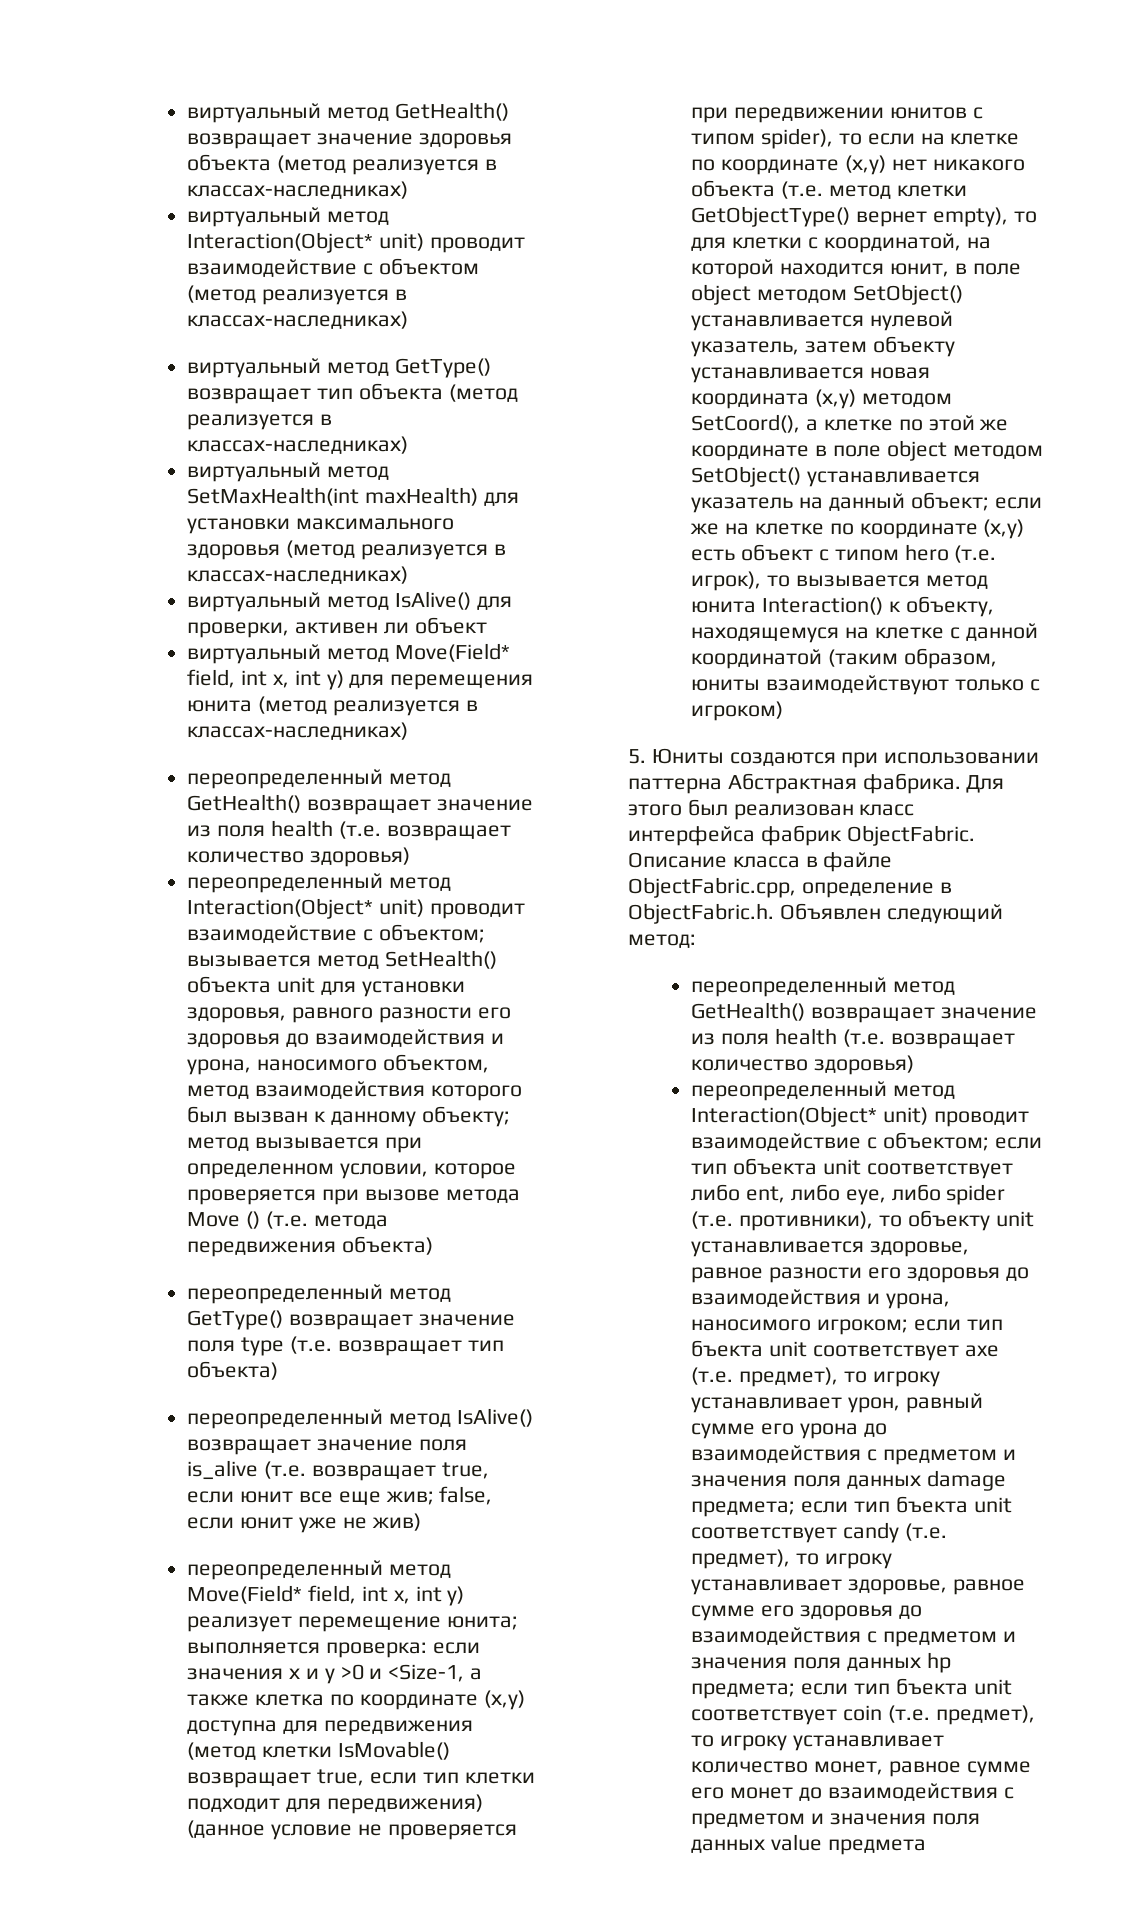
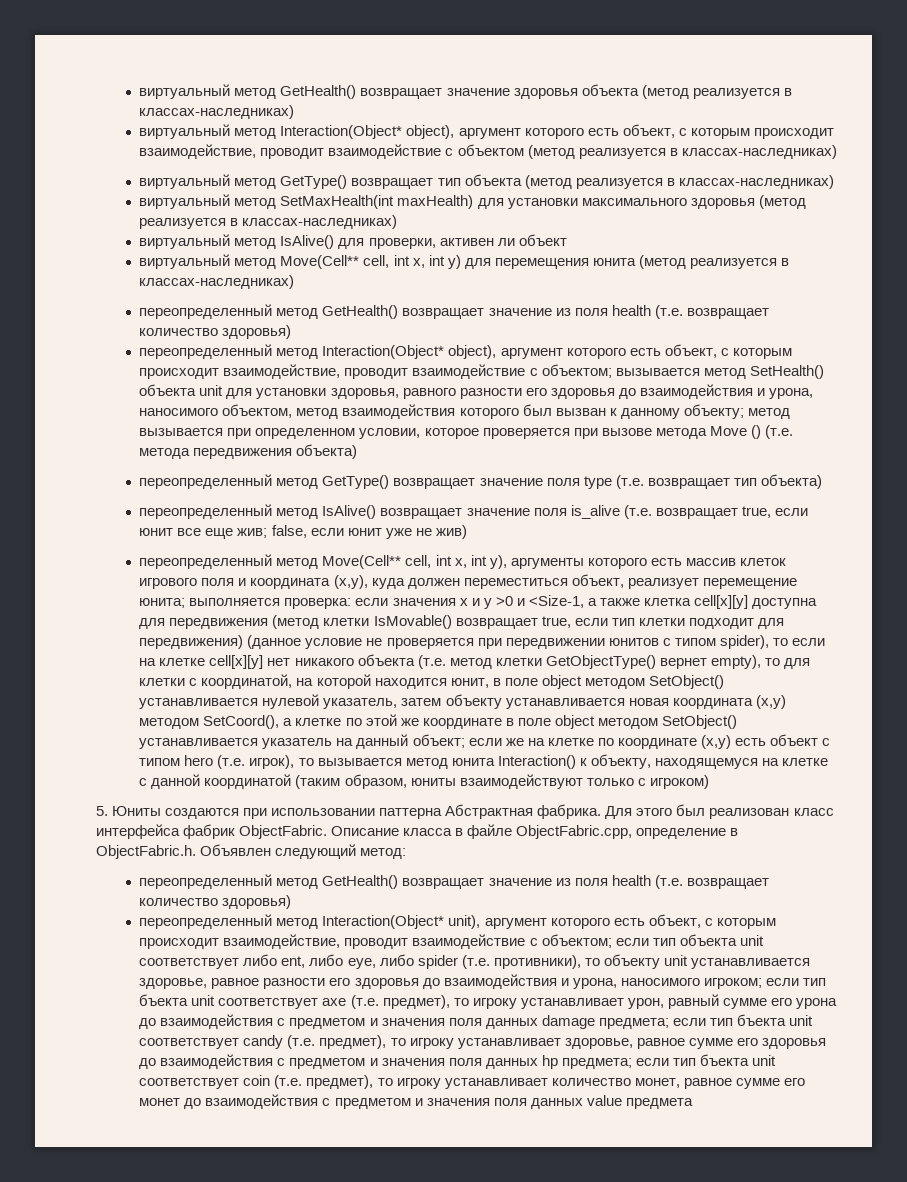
- виртуальный метод Interaction(Object* unit) проводит взаимодействие с объектом (метод реализуется в классах-наследниках)
+ виртуальный метод Interaction(Object* object), аргумент которого есть объект, с которым происходит взаимодействие, проводит взаимодействие с объектом (метод реализуется в классах-наследниках)
- виртуальный метод Move(Field* field, int x, int y) для перемещения юнита (метод реализуется в классах-наследниках)
+ виртуальный метод Move(Cell** cell, int x, int y) для перемещения юнита (метод реализуется в классах-наследниках)
- переопределенный метод Interaction(Object* unit) проводит взаимодействие с объектом; вызывается метод SetHealth() объекта unit для установки здоровья, равного разности его здоровья до взаимодействия и урона, наносимого объектом, метод взаимодействия которого был вызван к данному объекту; метод вызывается при определенном условии, которое проверяется при вызове метода Move () (т.е. метода передвижения объекта)
+ переопределенный метод Interaction(Object* object), аргумент которого есть объект, с которым происходит взаимодействие, проводит взаимодействие с объектом; вызывается метод SetHealth() объекта unit для установки здоровья, равного разности его здоровья до взаимодействия и урона, наносимого объектом, метод взаимодействия которого был вызван к данному объекту; метод вызывается при определенном условии, которое проверяется при вызове метода Move () (т.е. метода передвижения объекта)
- переопределенный метод Move(Field* field, int x, int y) реализует перемещение юнита;
+ переопределенный метод Move(Cell** cell, int x, int y), аргументы которого есть массив клеток игрового поля и координата (x,y), куда должен переместиться объект, реализует перемещение юнита;
- если значения х и у >0 и <Size-1, а также клетка по координате (х,у) доступна для передвижения (метод клетки IsMovable() возвращает true, если тип клетки подходит для передвижения) (данное условие не проверяется при передвижении юнитов с типом spider), то если на клетке по координате (х,у) нет никакого объекта (т.е. метод клетки GetObjectType() вернет empty), то для клетки с координатой, на которой находится юнит, в поле object методом SetObject() устанавливается нулевой указатель, затем объекту устанавливается новая координата (х,у) методом SetCoord(), а клетке по этой же координате в поле object методом SetObject() устанавливается указатель на данный объект;
+ если значения х и у >0 и <Size-1, а также клетка cell[x][y] доступна для передвижения (метод клетки IsMovable() возвращает true, если тип клетки подходит для передвижения) (данное условие не проверяется при передвижении юнитов с типом spider), то если на клетке cell[x][y] нет никакого объекта (т.е. метод клетки GetObjectType() вернет empty), то для клетки с координатой, на которой находится юнит, в поле object методом SetObject() устанавливается нулевой указатель, затем объекту устанавливается новая координата (х,у) методом SetCoord(), а клетке по этой же координате в поле object методом SetObject() устанавливается указатель на данный объект;
  Описание класса в файле ObjectFabric.cpp, определение в ObjectFabric.h. Объявлен следующий метод:
  переопределенный метод GetHealth() возвращает значение из поля health (т.е. возвращает количество здоровья)
- переопределенный метод Interaction(Object* unit) проводит взаимодействие с объектом;
+ переопределенный метод Interaction(Object* unit), аргумент которого есть объект, с которым происходит взаимодействие, проводит взаимодействие с объектом;

